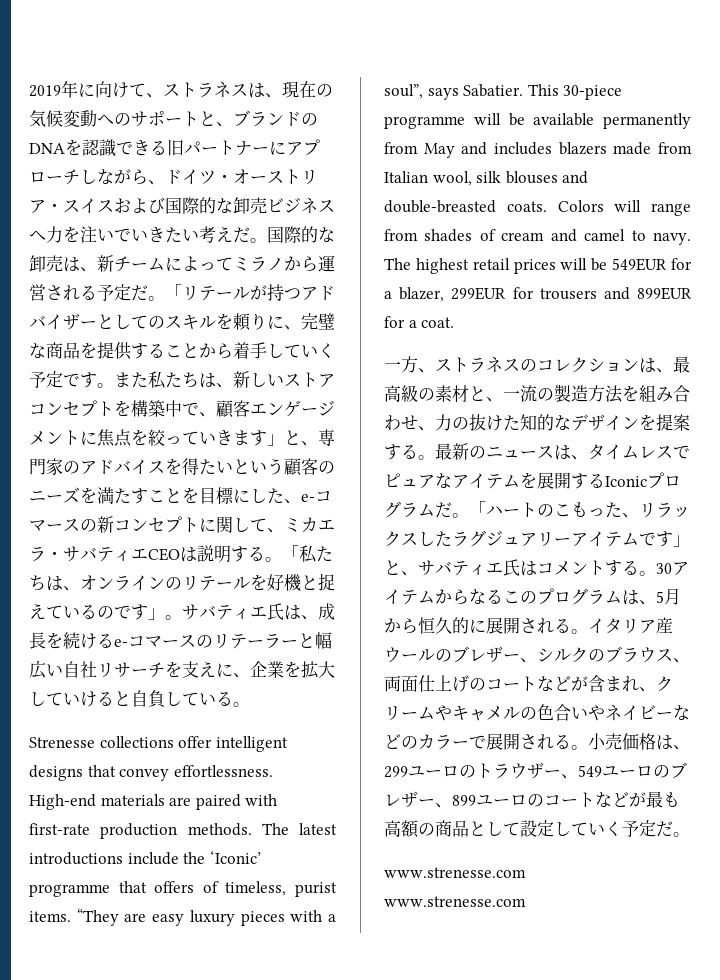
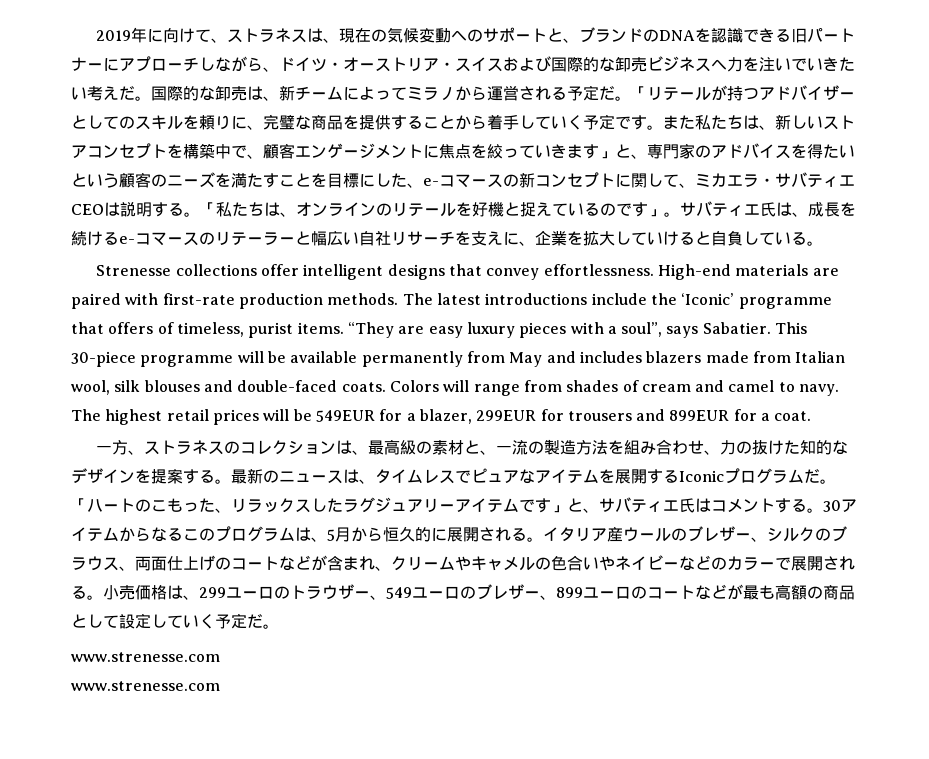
- This 30-piece programme will be available permanently from May and includes blazers made from Italian wool, silk blouses and double-breasted coats.
+ This 30-piece programme will be available permanently from May and includes blazers made from Italian wool, silk blouses and double-faced coats.

